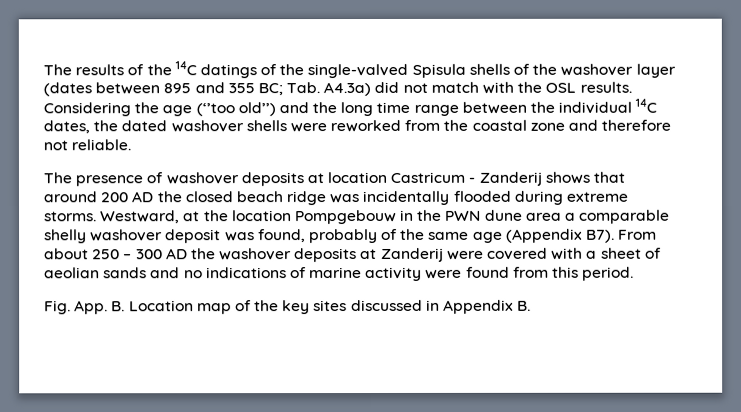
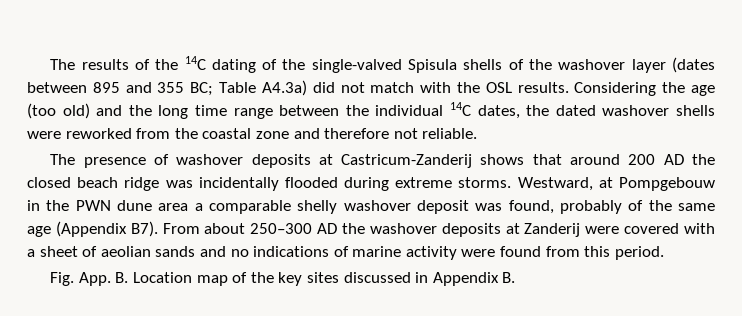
- The results of the 14C datings of the single-valved Spisula shells of the washover layer (dates between 895 and 355 BC; Tab. A4.3a) did not match with the OSL results.
+ The results of the 14C dating of the single-valved Spisula shells of the washover layer (dates between 895 and 355 BC; Table A4.3a) did not match with the OSL results.
- Considering the age (‘’too old’’) and the long time range between the individual 14C dates, the dated washover shells were reworked from the coastal zone and therefore not reliable.
+ Considering the age (too old) and the long time range between the individual 14C dates, the dated washover shells were reworked from the coastal zone and therefore not reliable.
- The presence of washover deposits at location Castricum - Zanderij shows that around 200 AD the closed beach ridge was incidentally flooded during extreme storms.
+ The presence of washover deposits at Castricum-Zanderij shows that around 200 AD the closed beach ridge was incidentally flooded during extreme storms.
- Westward, at the location Pompgebouw in the PWN dune area a comparable shelly washover deposit was found, probably of the same age (Appendix B7). From about 250 – 300 AD the washover deposits at Zanderij were covered with a sheet of aeolian sands and no indications of marine activity were found from this period.
+ Westward, at Pompgebouw in the PWN dune area a comparable shelly washover deposit was found, probably of the same age (Appendix B7). From about 250–300 AD the washover deposits at Zanderij were covered with a sheet of aeolian sands and no indications of marine activity were found from this period.

